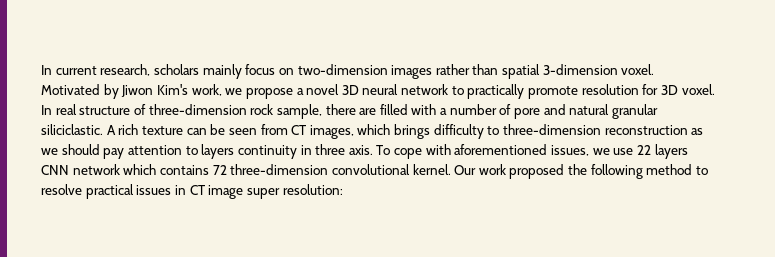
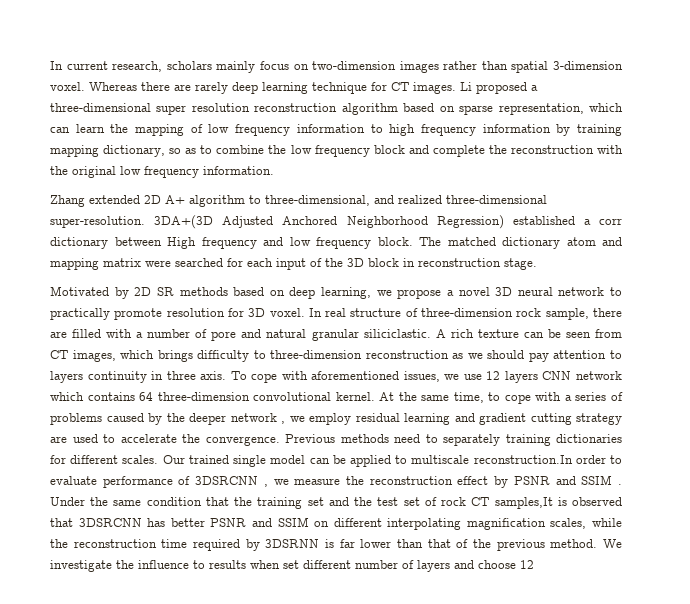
- Motivated by Jiwon Kim's work, we propose a novel 3D neural network to practically promote resolution for 3D voxel.
+ Whereas there are rarely deep learning technique for CT images. Li proposed a three-dimensional super resolution reconstruction algorithm based on sparse representation, which can learn the mapping of low frequency information to high frequency information by training mapping dictionary, so as to combine the low frequency block and complete the reconstruction with the original low frequency information.
+ Zhang extended 2D A+ algorithm to three-dimensional, and realized three-dimensional super-resolution. 3DA+(3D Adjusted Anchored Neighborhood Regression) established a corr dictionary between High frequency and low frequency block. The matched dictionary atom and mapping matrix were searched for each input of the 3D block in reconstruction stage.
+ Motivated by 2D SR methods based on deep learning, we propose a novel 3D neural network to practically promote resolution for 3D voxel.
- To cope with aforementioned issues, we use 22 layers CNN network which contains 72 three-dimension convolutional kernel.
+ To cope with aforementioned issues, we use 12 layers CNN network which contains 64 three-dimension convolutional kernel.
- Our work proposed the following method to resolve practical issues in CT image super resolution:
+ At the same time, to cope with a series of problems caused by the deeper network , we employ residual learning and gradient cutting strategy are used to accelerate the convergence. Previous methods need to separately training dictionaries for different scales. Our trained single model can be applied to multiscale reconstruction.In order to evaluate performance of 3DSRCNN , we measure the reconstruction effect by PSNR and SSIM . Under the same condition that the training set and the test set of rock CT samples,It is observed that 3DSRCNN has better PSNR and SSIM on different interpolating magnification scales, while the reconstruction time required by 3DSRNN is far lower than that of the previous method. We investigate the influence to results when set different number of layers and choose 12

